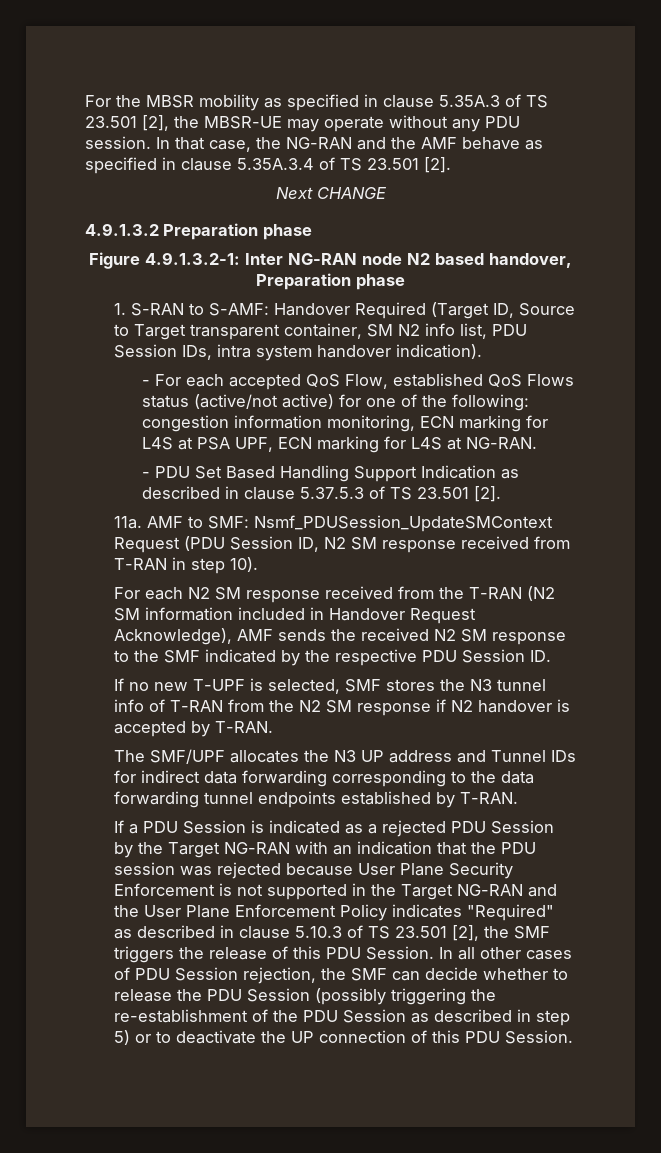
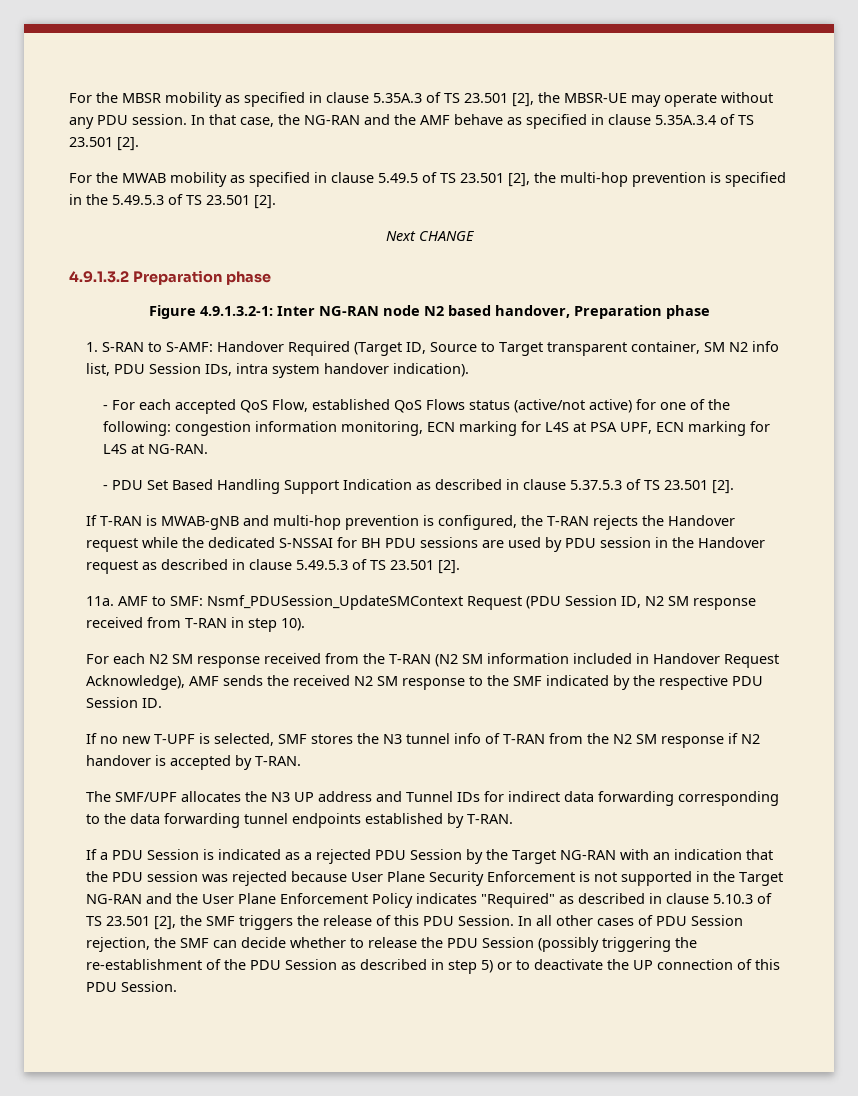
+ For the MWAB mobility as specified in clause 5.49.5 of TS 23.501 [2], the multi-hop prevention is specified in the 5.49.5.3 of TS 23.501 [2].
+ If T-RAN is MWAB-gNB and multi-hop prevention is configured, the T-RAN rejects the Handover request while the dedicated S-NSSAI for BH PDU sessions are used by PDU session in the Handover request as described in clause 5.49.5.3 of TS 23.501 [2].

